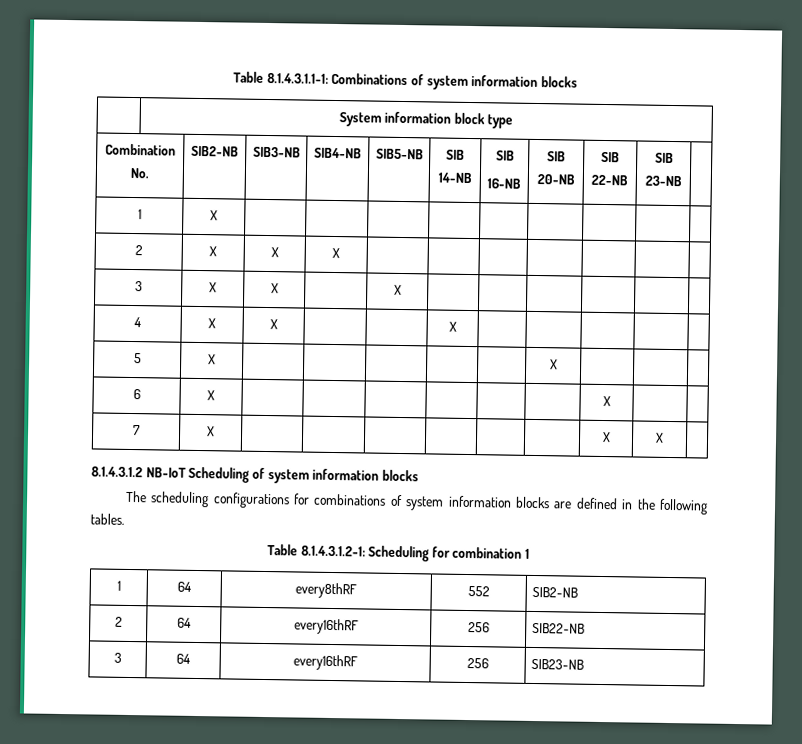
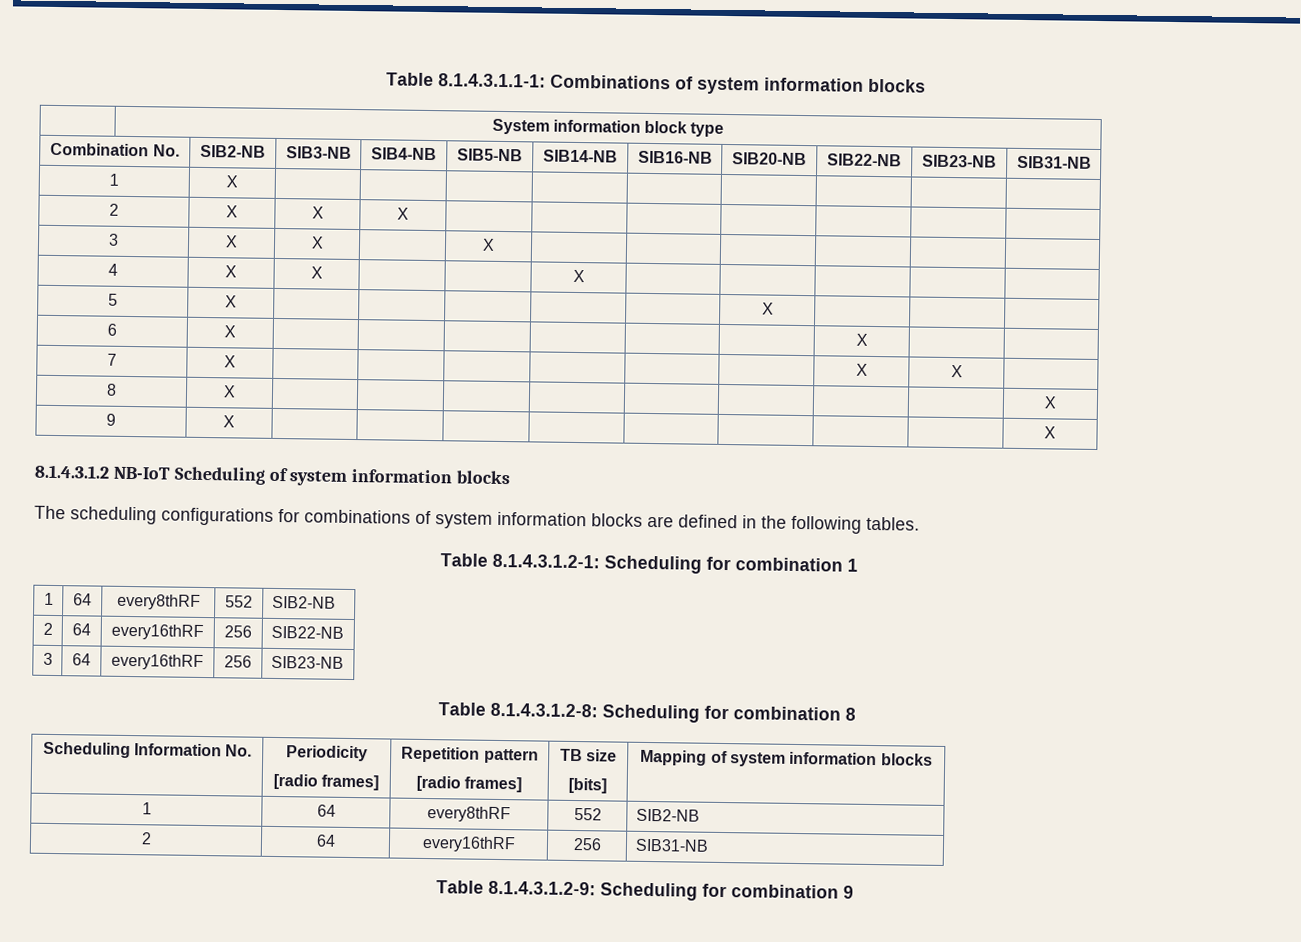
- Combination No. | SIB2-NB | SIB3-NB | SIB4-NB | SIB5-NB | SIB 14-NB | SIB
- 16-NB | SIB 20-NB | SIB 22-NB | SIB 23-NB |
+ Combination No. | SIB2-NB | SIB3-NB | SIB4-NB | SIB5-NB | SIB14-NB | SIB16-NB | SIB20-NB | SIB22-NB | SIB23-NB | SIB31-NB
+ 8 | X | | | | | | | | | X
+ 9 | X | | | | | | | | | X
+ Table 8.1.4.3.1.2-8: Scheduling for combination 8
+ Scheduling Information No. | Periodicity
+ [radio frames] | Repetition pattern
+ [radio frames] | TB size
+ [bits] | Mapping of system information blocks
+ 1 | 64 | every8thRF | 552 | SIB2-NB
+ 2 | 64 | every16thRF | 256 | SIB31-NB
+ Table 8.1.4.3.1.2-9: Scheduling for combination 9

